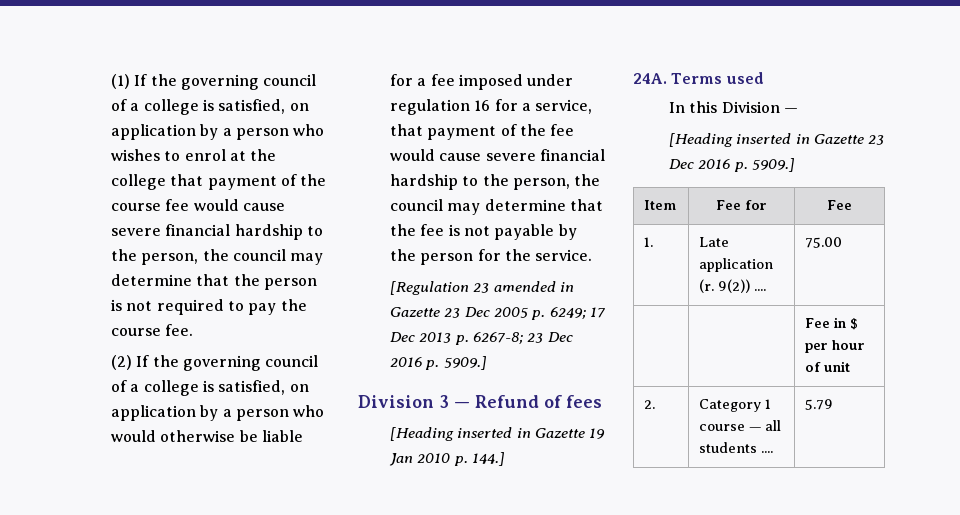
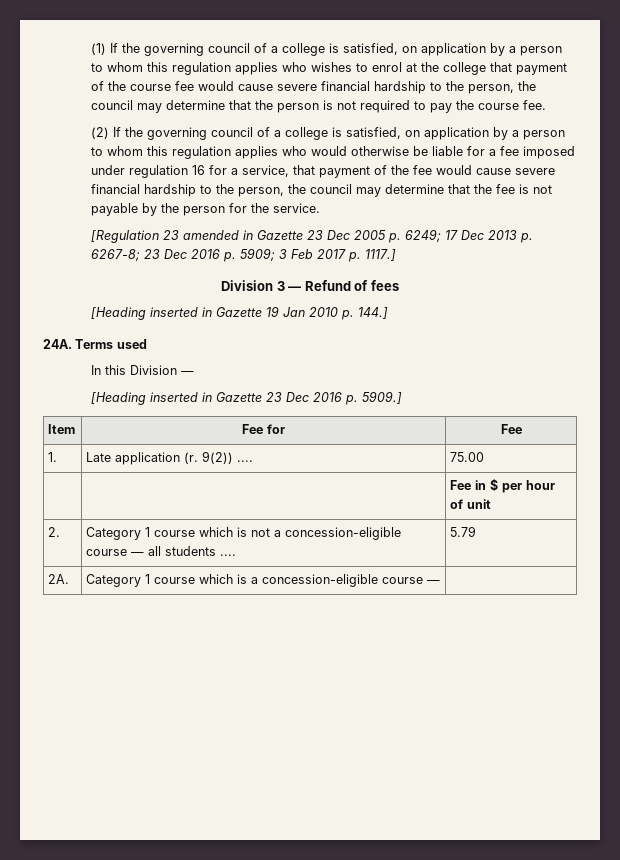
- (1) If the governing council of a college is satisfied, on application by a person who wishes to enrol at the college that payment of the course fee would cause severe financial hardship to the person, the council may determine that the person is not required to pay the course fee.
+ (1) If the governing council of a college is satisfied, on application by a person to whom this regulation applies who wishes to enrol at the college that payment of the course fee would cause severe financial hardship to the person, the council may determine that the person is not required to pay the course fee.
- (2) If the governing council of a college is satisfied, on application by a person who would otherwise be liable for a fee imposed under regulation 16 for a service, that payment of the fee would cause severe financial hardship to the person, the council may determine that the fee is not payable by the person for the service.
+ (2) If the governing council of a college is satisfied, on application by a person to whom this regulation applies who would otherwise be liable for a fee imposed under regulation 16 for a service, that payment of the fee would cause severe financial hardship to the person, the council may determine that the fee is not payable by the person for the service.
- [Regulation 23 amended in Gazette 23 Dec 2005 p. 6249; 17 Dec 2013 p. 6267-8; 23 Dec 2016 p. 5909.]
+ [Regulation 23 amended in Gazette 23 Dec 2005 p. 6249; 17 Dec 2013 p. 6267-8; 23 Dec 2016 p. 5909; 3 Feb 2017 p. 1117.]
- 2. | Category 1 course — all students .... | 5.79
+ 2. | Category 1 course which is not a concession-eligible course — all students .... | 5.79
+ 2A. | Category 1 course which is a concession-eligible course — |

